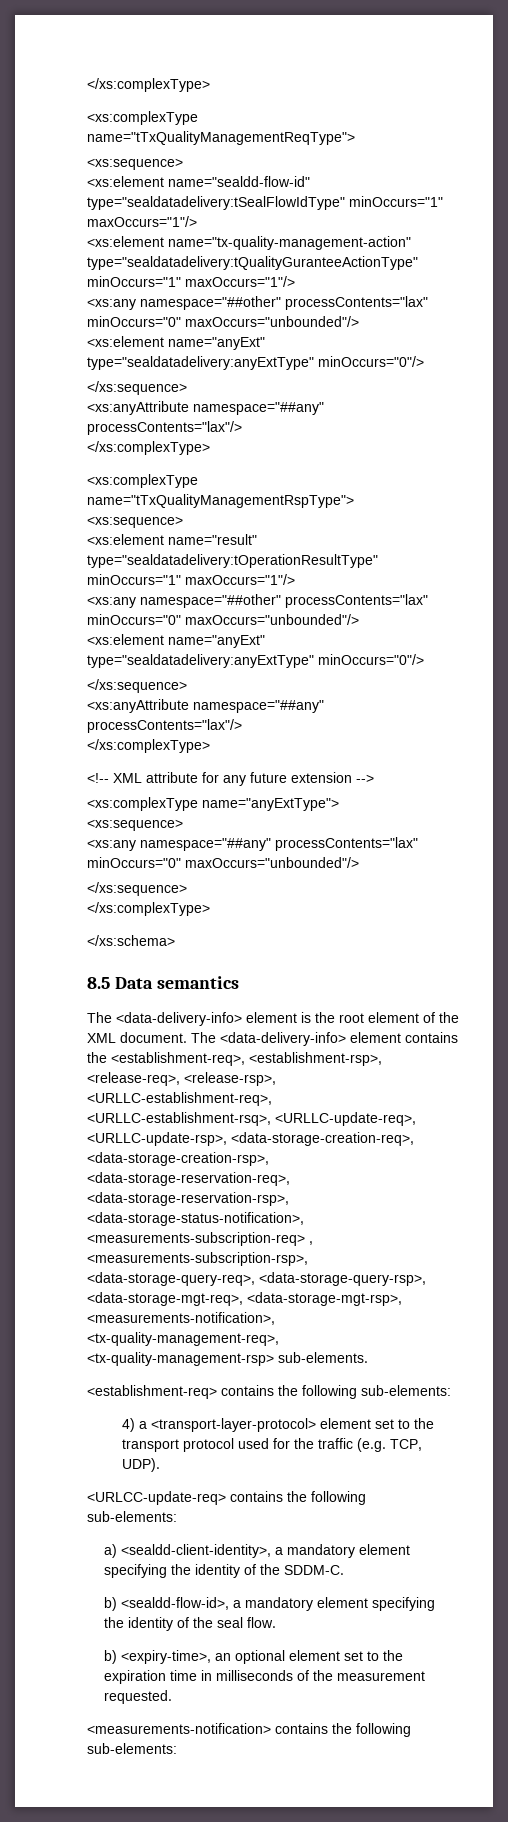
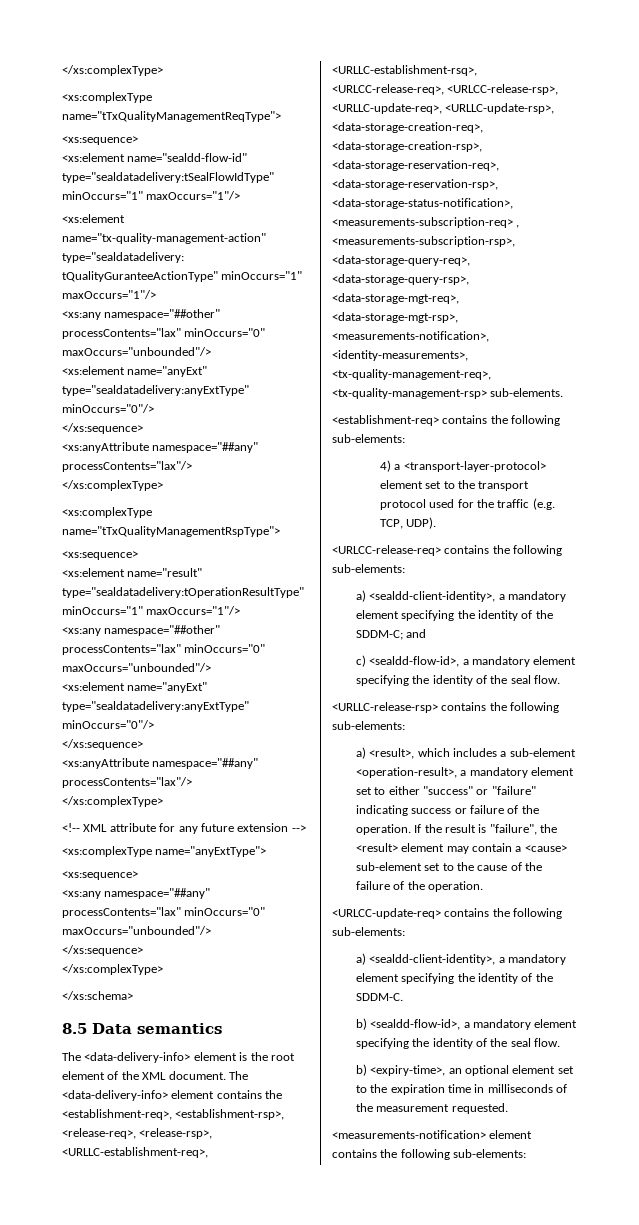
- The <data-delivery-info> element contains the <establishment-req>, <establishment-rsp>, <release-req>, <release-rsp>, <URLLC-establishment-req>, <URLLC-establishment-rsq>, <URLLC-update-req>, <URLLC-update-rsp>, <data-storage-creation-req>, <data-storage-creation-rsp>, <data-storage-reservation-req>, <data-storage-reservation-rsp>, <data-storage-status-notification>, <measurements-subscription-req> , <measurements-subscription-rsp>, <data-storage-query-req>, <data-storage-query-rsp>, <data-storage-mgt-req>, <data-storage-mgt-rsp>, <measurements-notification>, <tx-quality-management-req>, <tx-quality-management-rsp> sub-elements.
+ The <data-delivery-info> element contains the <establishment-req>, <establishment-rsp>, <release-req>, <release-rsp>, <URLLC-establishment-req>, <URLLC-establishment-rsq>, <URLCC-release-req>, <URLCC-release-rsp>, <URLLC-update-req>, <URLLC-update-rsp>, <data-storage-creation-req>, <data-storage-creation-rsp>, <data-storage-reservation-req>, <data-storage-reservation-rsp>, <data-storage-status-notification>, <measurements-subscription-req> , <measurements-subscription-rsp>, <data-storage-query-req>, <data-storage-query-rsp>, <data-storage-mgt-req>, <data-storage-mgt-rsp>, <measurements-notification>, <identity-measurements>, <tx-quality-management-req>, <tx-quality-management-rsp> sub-elements.
+ <URLCC-release-req> contains the following sub-elements:
+ a) <sealdd-client-identity>, a mandatory element specifying the identity of the SDDM-C; and
+ c) <sealdd-flow-id>, a mandatory element specifying the identity of the seal flow.
+ <URLLC-release-rsp> contains the following sub-elements:
+ a) <result>, which includes a sub-element <operation-result>, a mandatory element set to either "success" or "failure" indicating success or failure of the operation. If the result is "failure", the <result> element may contain a <cause> sub-element set to the cause of the failure of the operation.
- <measurements-notification> contains the following sub-elements:
+ <measurements-notification> element contains the following sub-elements:

